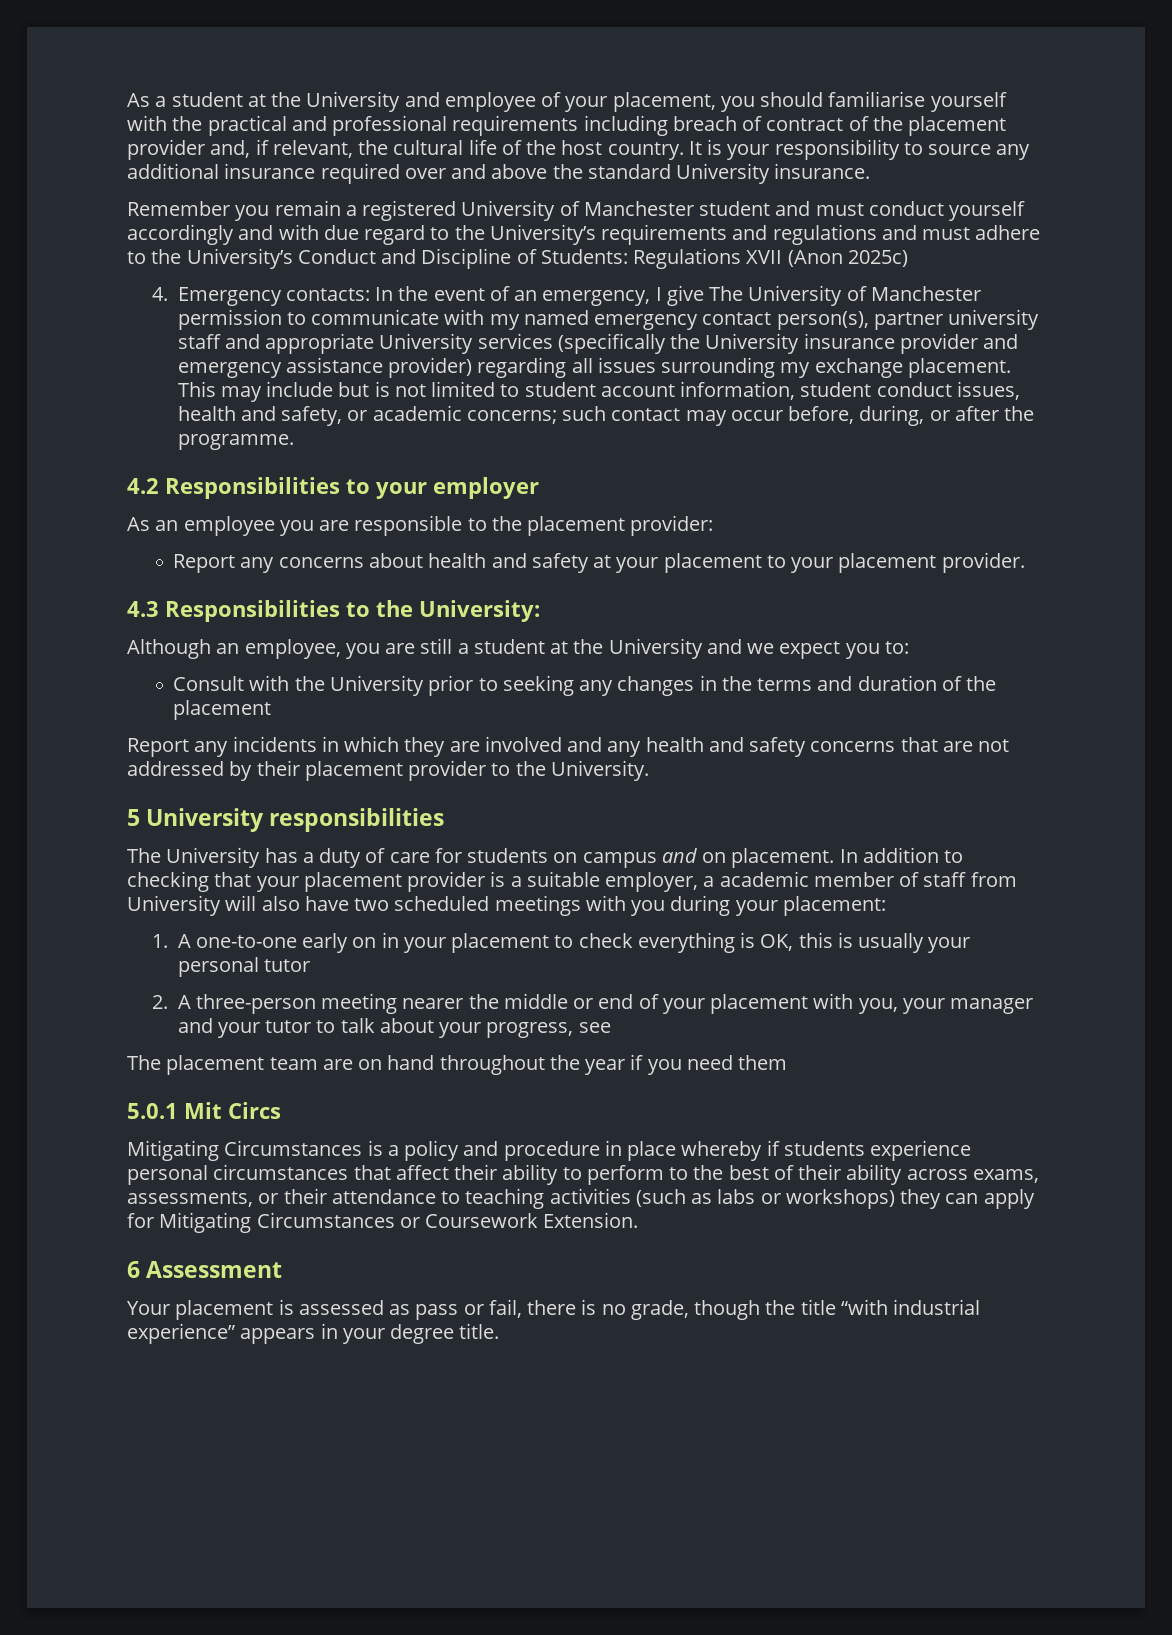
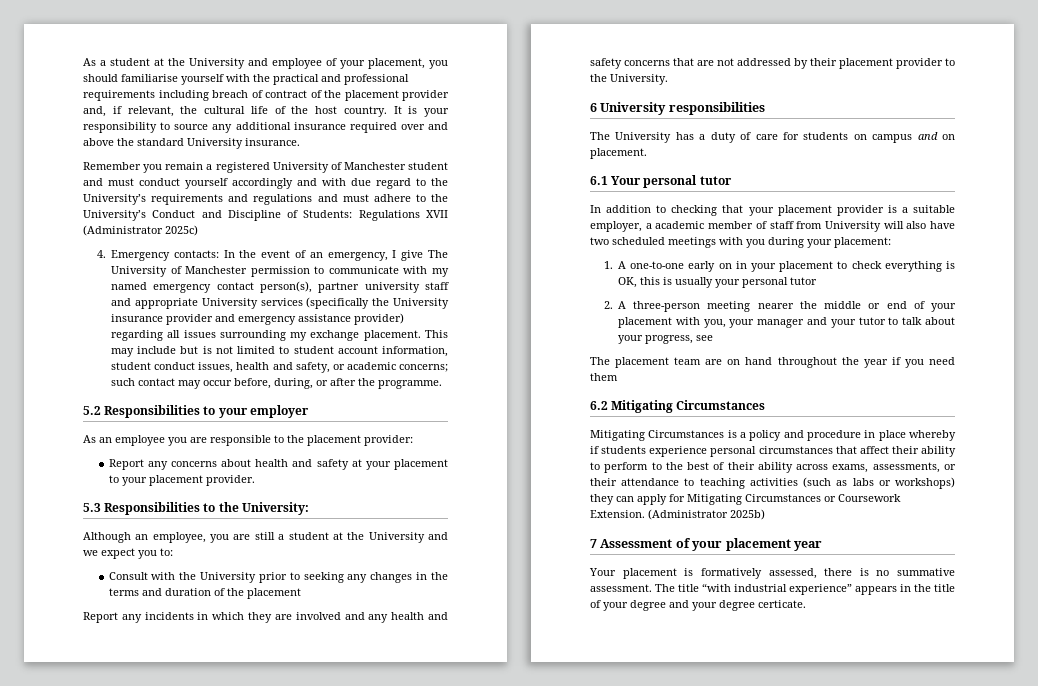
- Remember you remain a registered University of Manchester student and must conduct yourself accordingly and with due regard to the University’s requirements and regulations and must adhere to the University’s Conduct and Discipline of Students: Regulations XVII (Anon 2025c)
+ Remember you remain a registered University of Manchester student and must conduct yourself accordingly and with due regard to the University’s requirements and regulations and must adhere to the University’s Conduct and Discipline of Students: Regulations XVII (Administrator 2025c)
- 4.2 Responsibilities to your employer
+ 5.2 Responsibilities to your employer
- 4.3 Responsibilities to the University:
+ 5.3 Responsibilities to the University:
- 5 University responsibilities
+ 6 University responsibilities
- The University has a duty of care for students on campus and on placement. In addition to checking that your placement provider is a suitable employer, a academic member of staff from University will also have two scheduled meetings with you during your placement:
+ The University has a duty of care for students on campus and on placement.
+ 6.1 Your personal tutor
+ In addition to checking that your placement provider is a suitable employer, a academic member of staff from University will also have two scheduled meetings with you during your placement:
- 5.0.1 Mit Circs
+ 6.2 Mitigating Circumstances
- Mitigating Circumstances is a policy and procedure in place whereby if students experience personal circumstances that affect their ability to perform to the best of their ability across exams, assessments, or their attendance to teaching activities (such as labs or workshops) they can apply for Mitigating Circumstances or Coursework Extension.
- 6 Assessment
- Your placement is assessed as pass or fail, there is no grade, though the title “with industrial experience” appears in your degree title.
+ Mitigating Circumstances is a policy and procedure in place whereby if students experience personal circumstances that affect their ability to perform to the best of their ability across exams, assessments, or their attendance to teaching activities (such as labs or workshops) they can apply for Mitigating Circumstances or Coursework Extension. (Administrator 2025b)
+ 7 Assessment of your placement year
+ Your placement is formatively assessed, there is no summative assessment. The title “with industrial experience” appears in the title of your degree and your degree certicate.

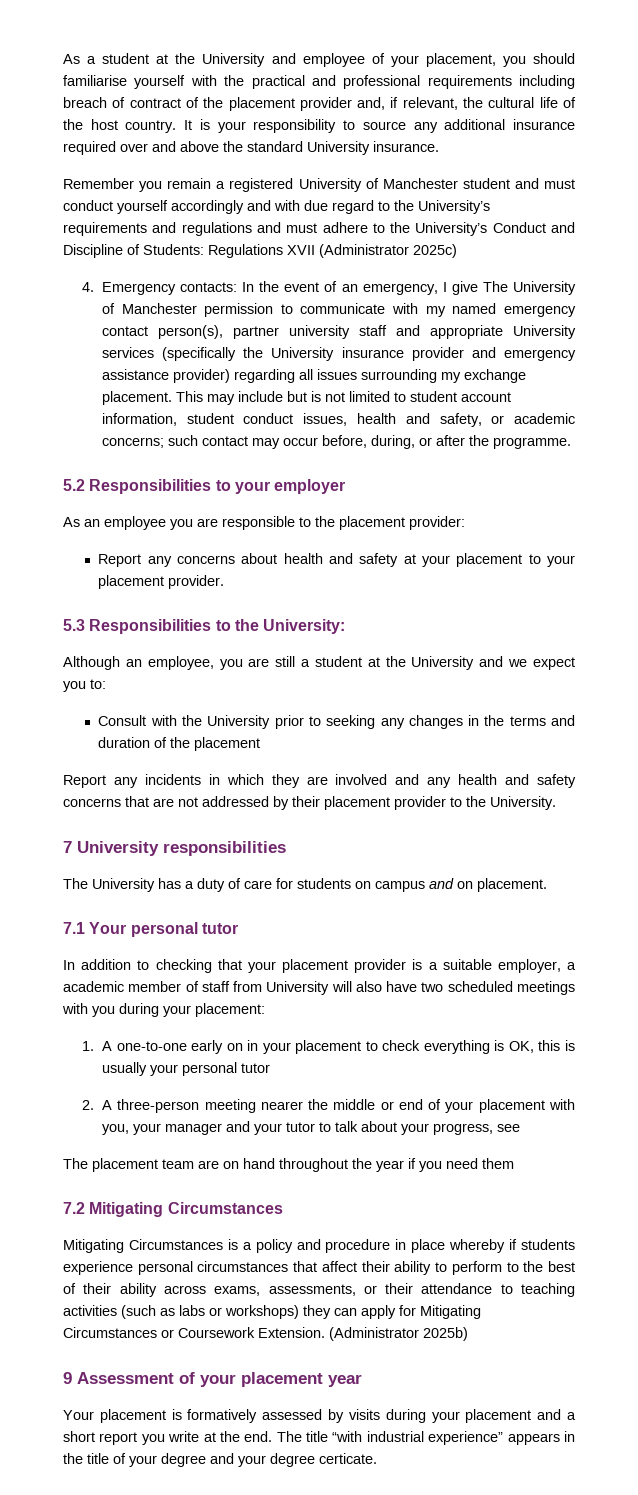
- 6 University responsibilities
+ 7 University responsibilities
- 6.1 Your personal tutor
+ 7.1 Your personal tutor
- 6.2 Mitigating Circumstances
+ 7.2 Mitigating Circumstances
- 7 Assessment of your placement year
+ 9 Assessment of your placement year
- Your placement is formatively assessed, there is no summative assessment.
+ Your placement is formatively assessed by visits during your placement and a short report you write at the end.

